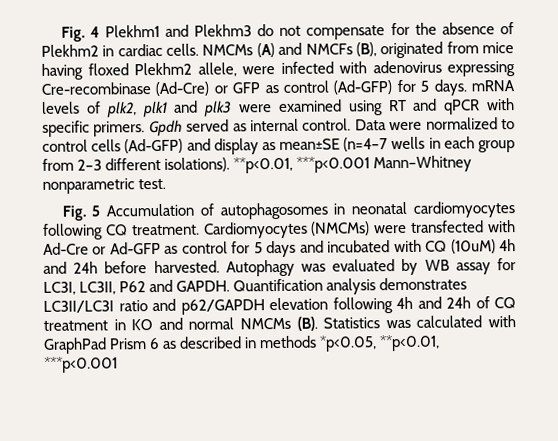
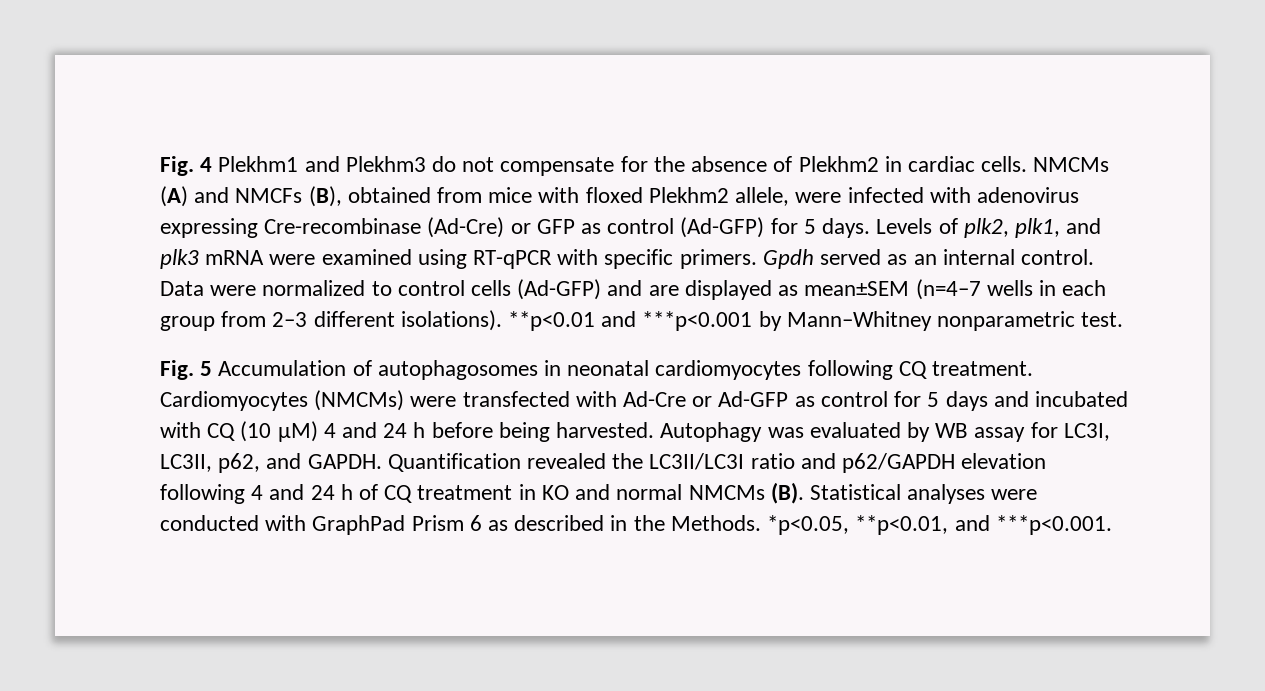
- NMCMs (A) and NMCFs (B), originated from mice having floxed Plekhm2 allele, were infected with adenovirus expressing Cre-recombinase (Ad-Cre) or GFP as control (Ad-GFP) for 5 days. mRNA levels of plk2, plk1 and plk3 were examined using RT and qPCR with specific primers.
+ NMCMs (A) and NMCFs (B), obtained from mice with floxed Plekhm2 allele, were infected with adenovirus expressing Cre-recombinase (Ad-Cre) or GFP as control (Ad-GFP) for 5 days. Levels of plk2, plk1, and plk3 mRNA were examined using RT-qPCR with specific primers.
- Gpdh served as internal control.
+ Gpdh served as an internal control.
- Data were normalized to control cells (Ad-GFP) and display as mean±SE (n=4–7 wells in each group from 2–3 different isolations).
+ Data were normalized to control cells (Ad-GFP) and are displayed as mean±SEM (n=4–7 wells in each group from 2–3 different isolations).
- **p<0.01, ***p<0.001 Mann–Whitney nonparametric test.
+ **p<0.01 and ***p<0.001 by Mann–Whitney nonparametric test.
- Cardiomyocytes (NMCMs) were transfected with Ad-Cre or Ad-GFP as control for 5 days and incubated with CQ (10uM) 4h and 24h before harvested.
+ Cardiomyocytes (NMCMs) were transfected with Ad-Cre or Ad-GFP as control for 5 days and incubated with CQ (10 µM) 4 and 24 h before being harvested.
- Autophagy was evaluated by WB assay for LC3I, LC3II, P62 and GAPDH.
+ Autophagy was evaluated by WB assay for LC3I, LC3II, p62, and GAPDH.
- Quantification analysis demonstrates LC3II/LC3I ratio and p62/GAPDH elevation following 4h and 24h of CQ treatment in KO and normal NMCMs (B). Statistics was calculated with GraphPad Prism 6 as described in methods *p<0.05, **p<0.01, ***p<0.001
+ Quantification revealed the LC3II/LC3I ratio and p62/GAPDH elevation following 4 and 24 h of CQ treatment in KO and normal NMCMs (B). Statistical analyses were conducted with GraphPad Prism 6 as described in the Methods. *p<0.05, **p<0.01, and ***p<0.001.

